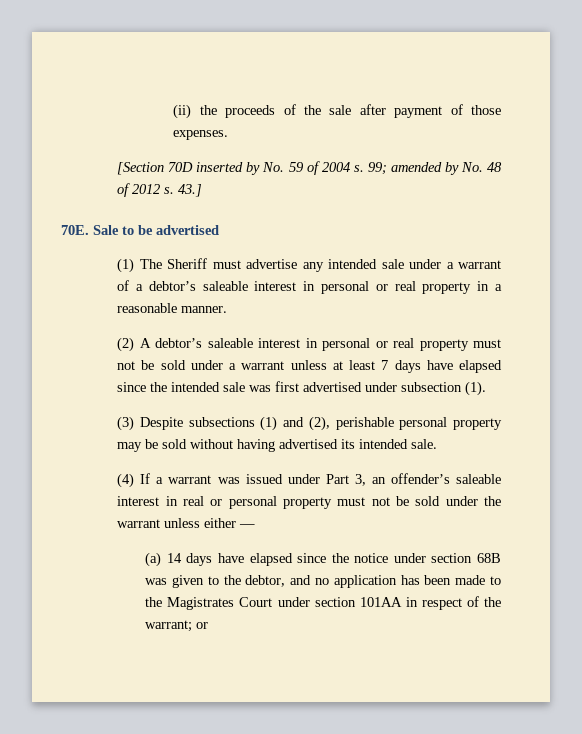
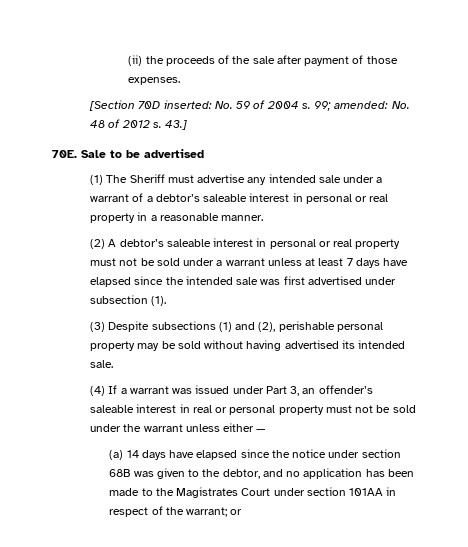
- [Section 70D inserted by No. 59 of 2004 s.
+ [Section 70D inserted: No. 59 of 2004 s.
- 99; amended by No. 48 of 2012 s.
+ 99; amended: No. 48 of 2012 s.

